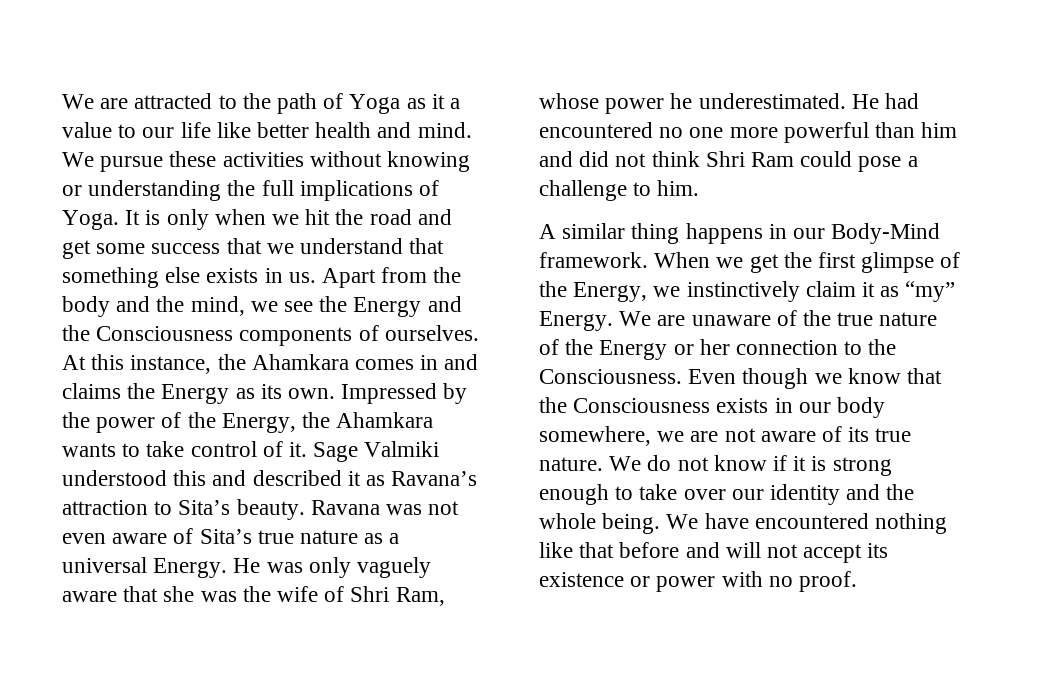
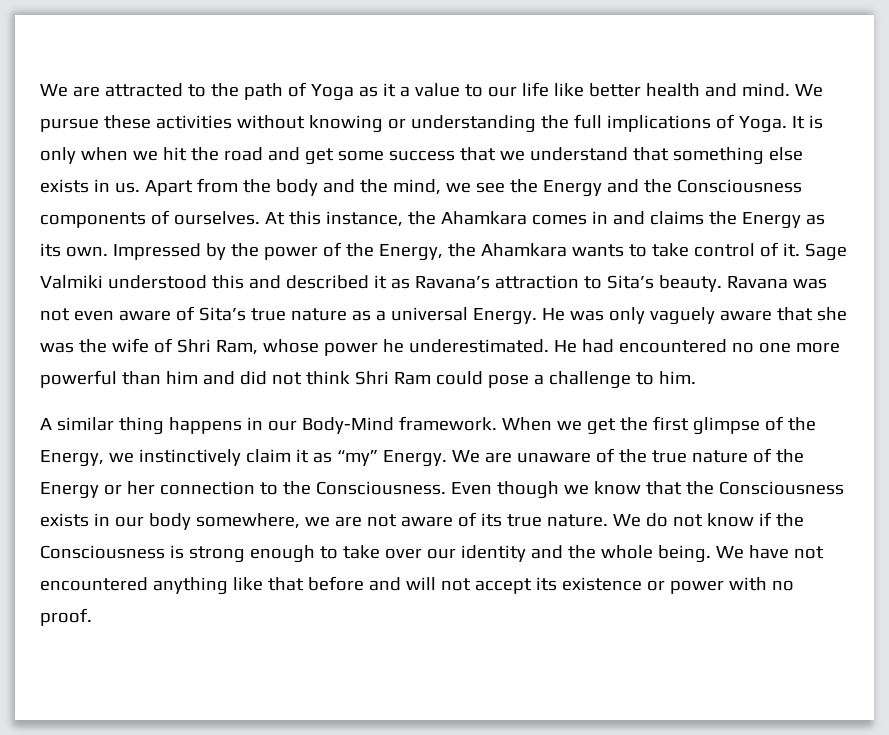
- We do not know if it is strong enough to take over our identity and the whole being.
+ We do not know if the Consciousness is strong enough to take over our identity and the whole being.
- We have encountered nothing like that before and will not accept its existence or power with no proof.
+ We have not encountered anything like that before and will not accept its existence or power with no proof.

